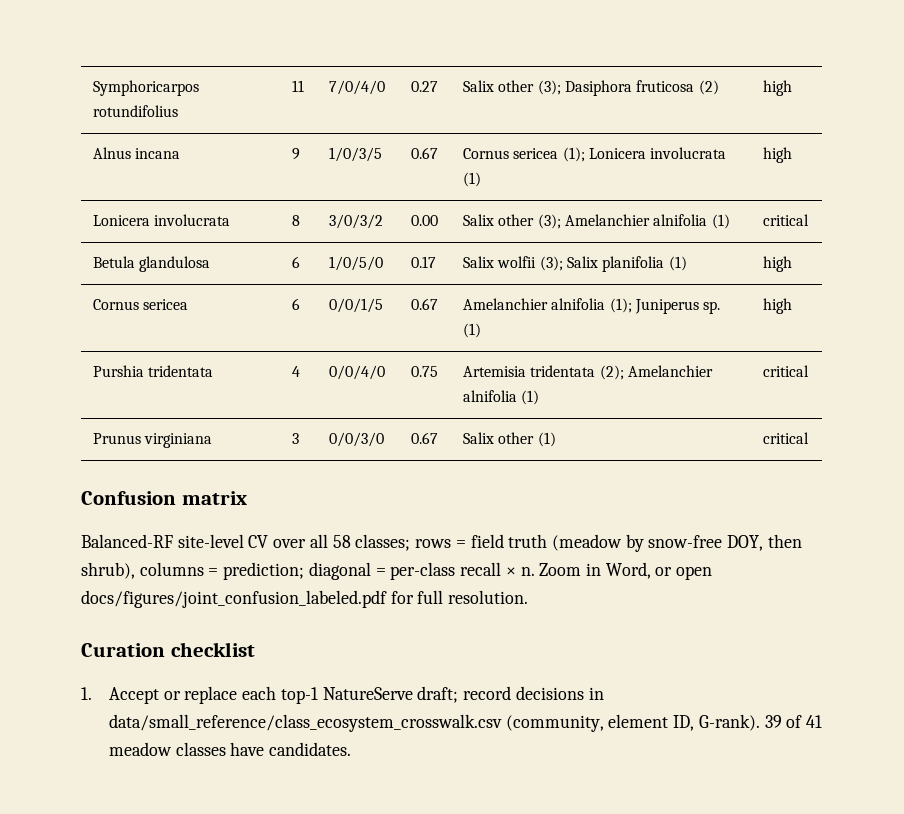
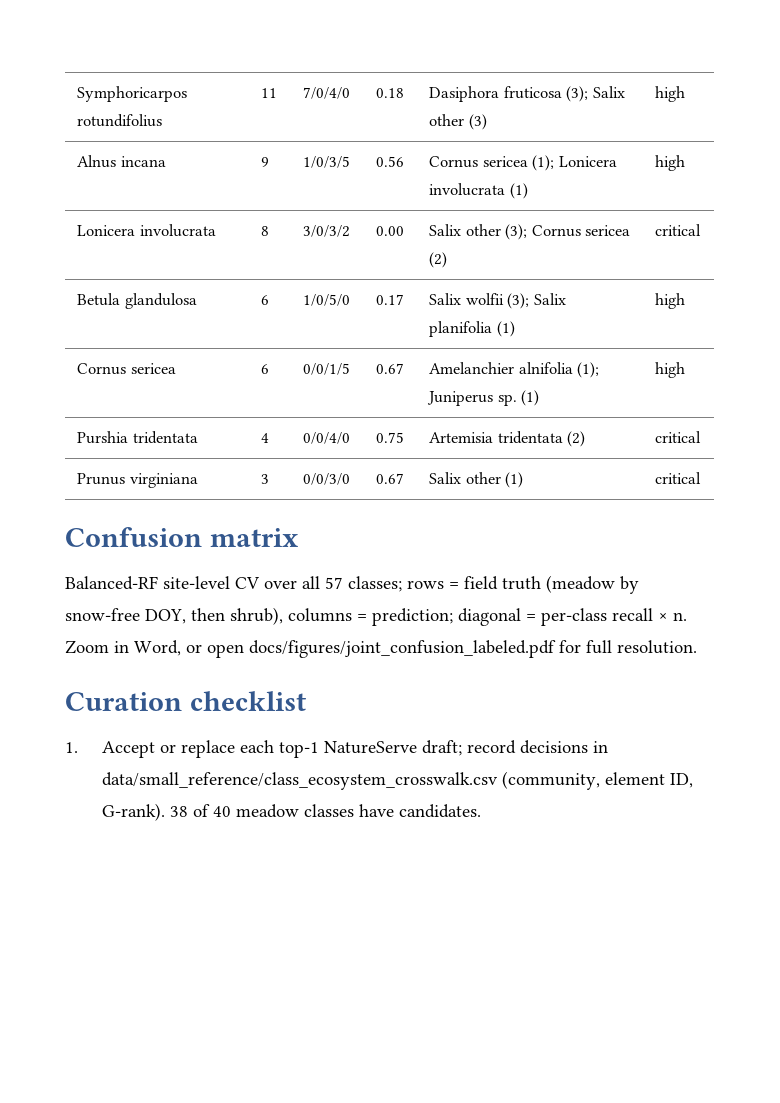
- Symphoricarpos rotundifolius | 11 | 7/0/4/0 | 0.27 | Salix other (3); Dasiphora fruticosa (2) | high
+ Symphoricarpos rotundifolius | 11 | 7/0/4/0 | 0.18 | Dasiphora fruticosa (3); Salix other (3) | high
- Alnus incana | 9 | 1/0/3/5 | 0.67 | Cornus sericea (1); Lonicera involucrata (1) | high
+ Alnus incana | 9 | 1/0/3/5 | 0.56 | Cornus sericea (1); Lonicera involucrata (1) | high
- Lonicera involucrata | 8 | 3/0/3/2 | 0.00 | Salix other (3); Amelanchier alnifolia (1) | critical
+ Lonicera involucrata | 8 | 3/0/3/2 | 0.00 | Salix other (3); Cornus sericea (2) | critical
- Purshia tridentata | 4 | 0/0/4/0 | 0.75 | Artemisia tridentata (2); Amelanchier alnifolia (1) | critical
+ Purshia tridentata | 4 | 0/0/4/0 | 0.75 | Artemisia tridentata (2) | critical
- Balanced-RF site-level CV over all 58 classes; rows = field truth (meadow by snow-free DOY, then shrub), columns = prediction; diagonal = per-class recall × n.
+ Balanced-RF site-level CV over all 57 classes; rows = field truth (meadow by snow-free DOY, then shrub), columns = prediction; diagonal = per-class recall × n.
- 39 of 41 meadow classes have candidates.
+ 38 of 40 meadow classes have candidates.

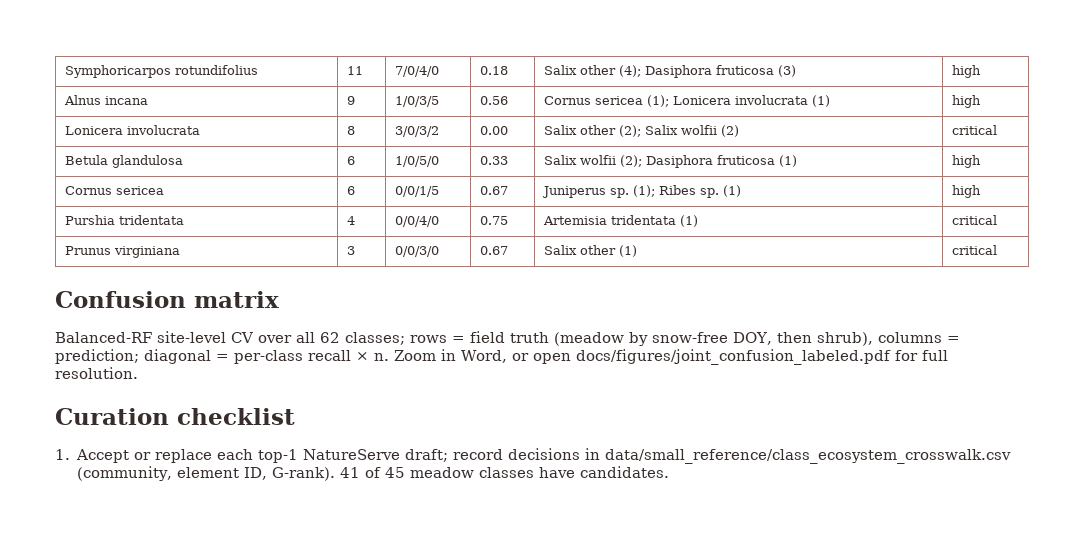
- Symphoricarpos rotundifolius | 11 | 7/0/4/0 | 0.18 | Dasiphora fruticosa (3); Salix other (3) | high
+ Symphoricarpos rotundifolius | 11 | 7/0/4/0 | 0.18 | Salix other (4); Dasiphora fruticosa (3) | high
- Lonicera involucrata | 8 | 3/0/3/2 | 0.00 | Salix other (3); Cornus sericea (2) | critical
+ Lonicera involucrata | 8 | 3/0/3/2 | 0.00 | Salix other (2); Salix wolfii (2) | critical
- Betula glandulosa | 6 | 1/0/5/0 | 0.17 | Salix wolfii (3); Salix planifolia (1) | high
+ Betula glandulosa | 6 | 1/0/5/0 | 0.33 | Salix wolfii (2); Dasiphora fruticosa (1) | high
- Cornus sericea | 6 | 0/0/1/5 | 0.67 | Amelanchier alnifolia (1); Juniperus sp. (1) | high
+ Cornus sericea | 6 | 0/0/1/5 | 0.67 | Juniperus sp. (1); Ribes sp. (1) | high
- Purshia tridentata | 4 | 0/0/4/0 | 0.75 | Artemisia tridentata (2) | critical
+ Purshia tridentata | 4 | 0/0/4/0 | 0.75 | Artemisia tridentata (1) | critical
- Balanced-RF site-level CV over all 57 classes; rows = field truth (meadow by snow-free DOY, then shrub), columns = prediction; diagonal = per-class recall × n.
+ Balanced-RF site-level CV over all 62 classes; rows = field truth (meadow by snow-free DOY, then shrub), columns = prediction; diagonal = per-class recall × n.
- 38 of 40 meadow classes have candidates.
+ 41 of 45 meadow classes have candidates.

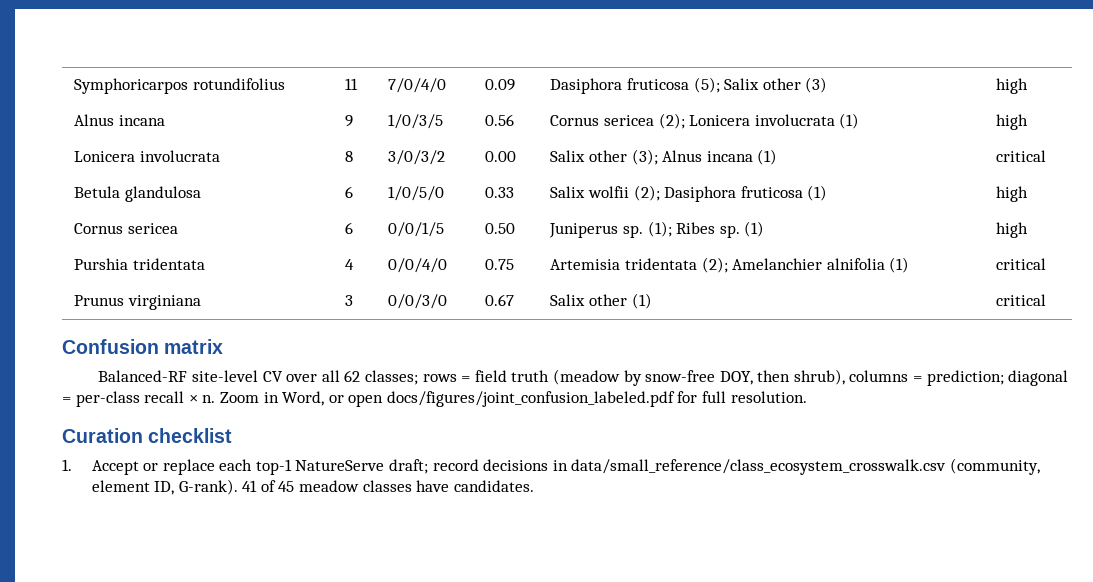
- Symphoricarpos rotundifolius | 11 | 7/0/4/0 | 0.18 | Salix other (4); Dasiphora fruticosa (3) | high
+ Symphoricarpos rotundifolius | 11 | 7/0/4/0 | 0.09 | Dasiphora fruticosa (5); Salix other (3) | high
- Alnus incana | 9 | 1/0/3/5 | 0.56 | Cornus sericea (1); Lonicera involucrata (1) | high
+ Alnus incana | 9 | 1/0/3/5 | 0.56 | Cornus sericea (2); Lonicera involucrata (1) | high
- Lonicera involucrata | 8 | 3/0/3/2 | 0.00 | Salix other (2); Salix wolfii (2) | critical
+ Lonicera involucrata | 8 | 3/0/3/2 | 0.00 | Salix other (3); Alnus incana (1) | critical
- Cornus sericea | 6 | 0/0/1/5 | 0.67 | Juniperus sp. (1); Ribes sp. (1) | high
+ Cornus sericea | 6 | 0/0/1/5 | 0.50 | Juniperus sp. (1); Ribes sp. (1) | high
- Purshia tridentata | 4 | 0/0/4/0 | 0.75 | Artemisia tridentata (1) | critical
+ Purshia tridentata | 4 | 0/0/4/0 | 0.75 | Artemisia tridentata (2); Amelanchier alnifolia (1) | critical

